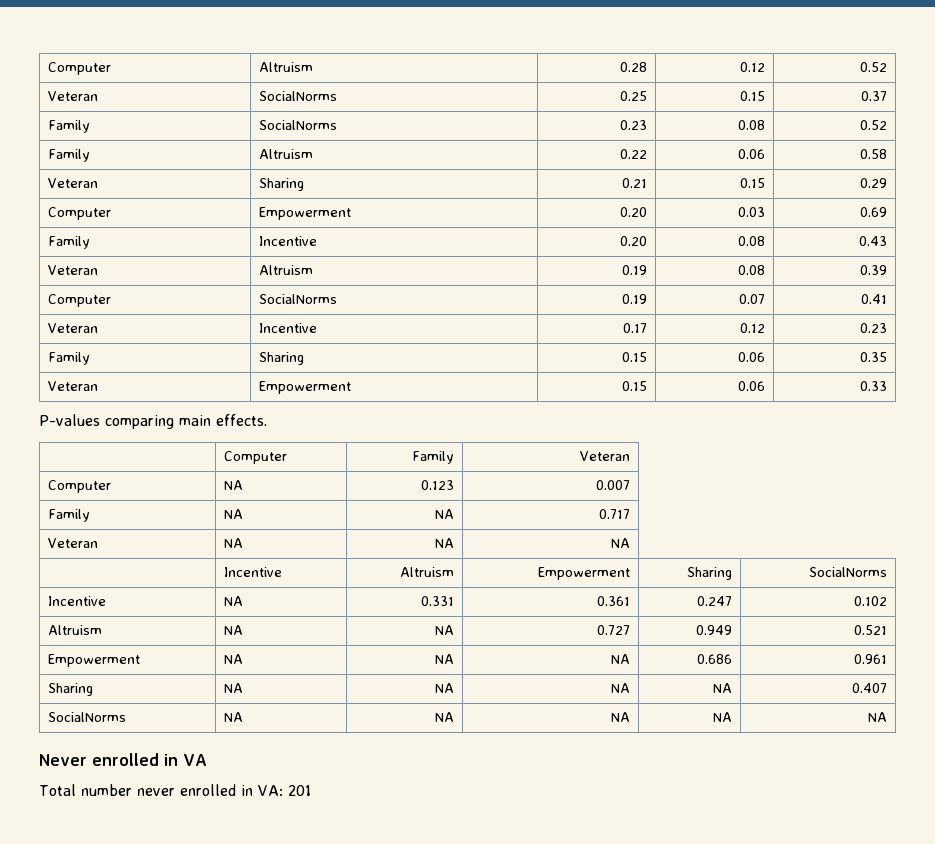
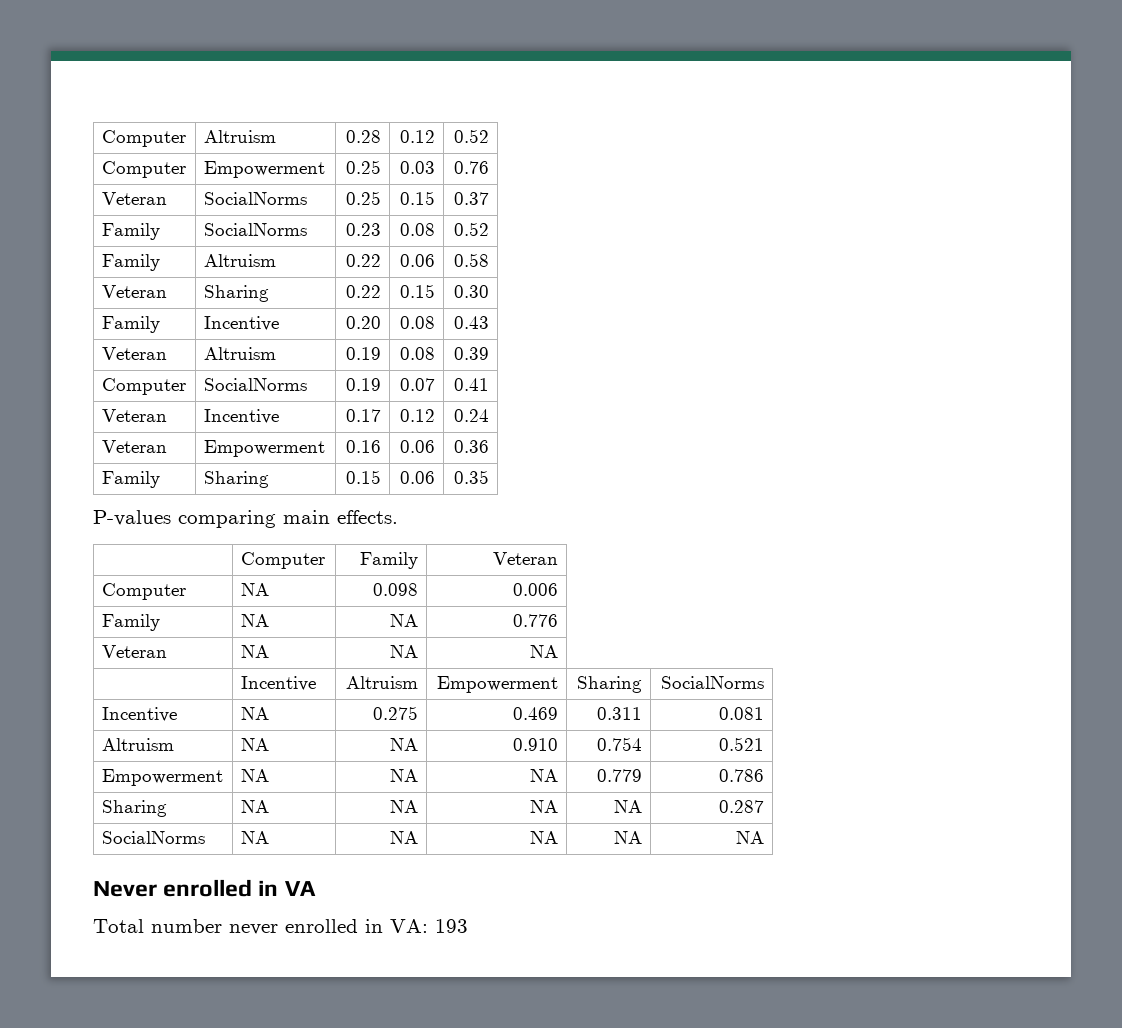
+ Computer | Empowerment | 0.25 | 0.03 | 0.76
- Veteran | Sharing | 0.21 | 0.15 | 0.29
- Computer | Empowerment | 0.20 | 0.03 | 0.69
+ Veteran | Sharing | 0.22 | 0.15 | 0.30
- Veteran | Incentive | 0.17 | 0.12 | 0.23
+ Veteran | Incentive | 0.17 | 0.12 | 0.24
+ Veteran | Empowerment | 0.16 | 0.06 | 0.36
- Veteran | Empowerment | 0.15 | 0.06 | 0.33
- Computer | NA | 0.123 | 0.007
+ Computer | NA | 0.098 | 0.006
- Family | NA | NA | 0.717
+ Family | NA | NA | 0.776
- Incentive | NA | 0.331 | 0.361 | 0.247 | 0.102
+ Incentive | NA | 0.275 | 0.469 | 0.311 | 0.081
- Altruism | NA | NA | 0.727 | 0.949 | 0.521
+ Altruism | NA | NA | 0.910 | 0.754 | 0.521
- Empowerment | NA | NA | NA | 0.686 | 0.961
+ Empowerment | NA | NA | NA | 0.779 | 0.786
- Sharing | NA | NA | NA | NA | 0.407
+ Sharing | NA | NA | NA | NA | 0.287
- Total number never enrolled in VA: 201
+ Total number never enrolled in VA: 193

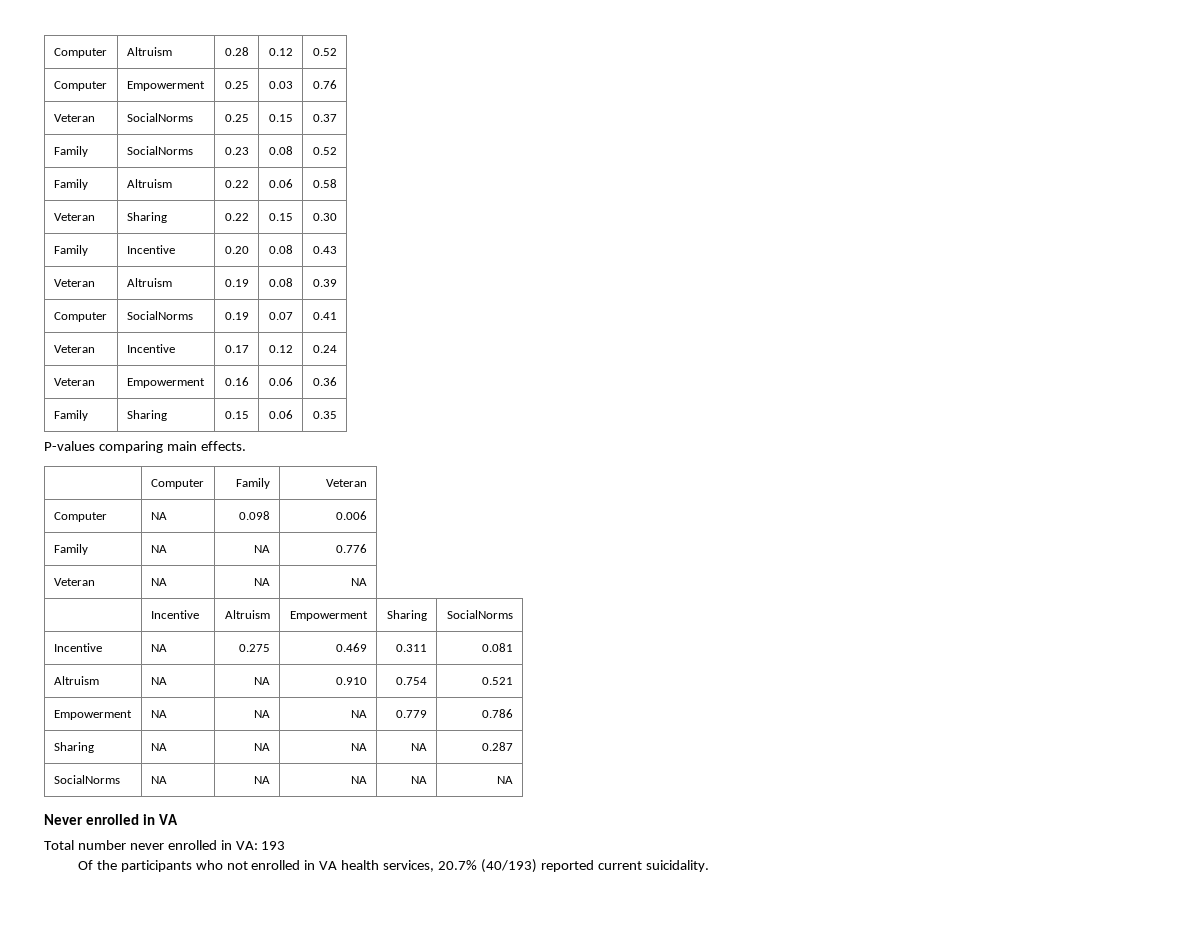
+ Of the participants who not enrolled in VA health services, 20.7% (40/193) reported current suicidality.

